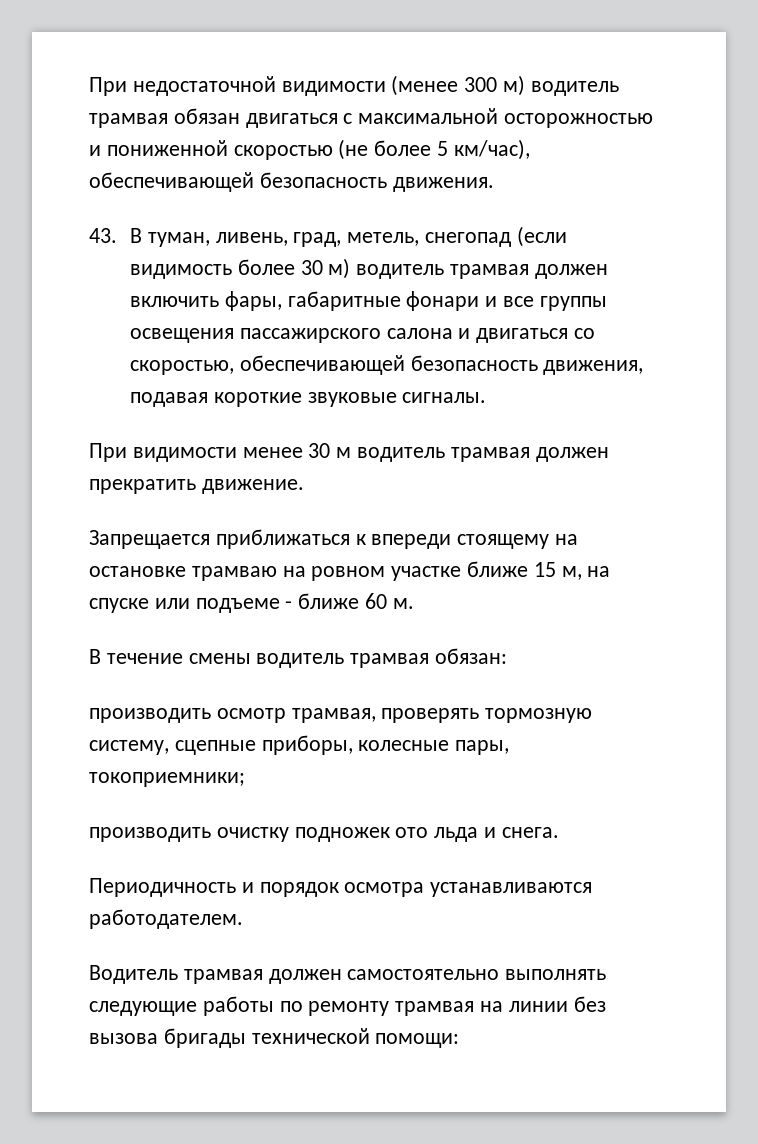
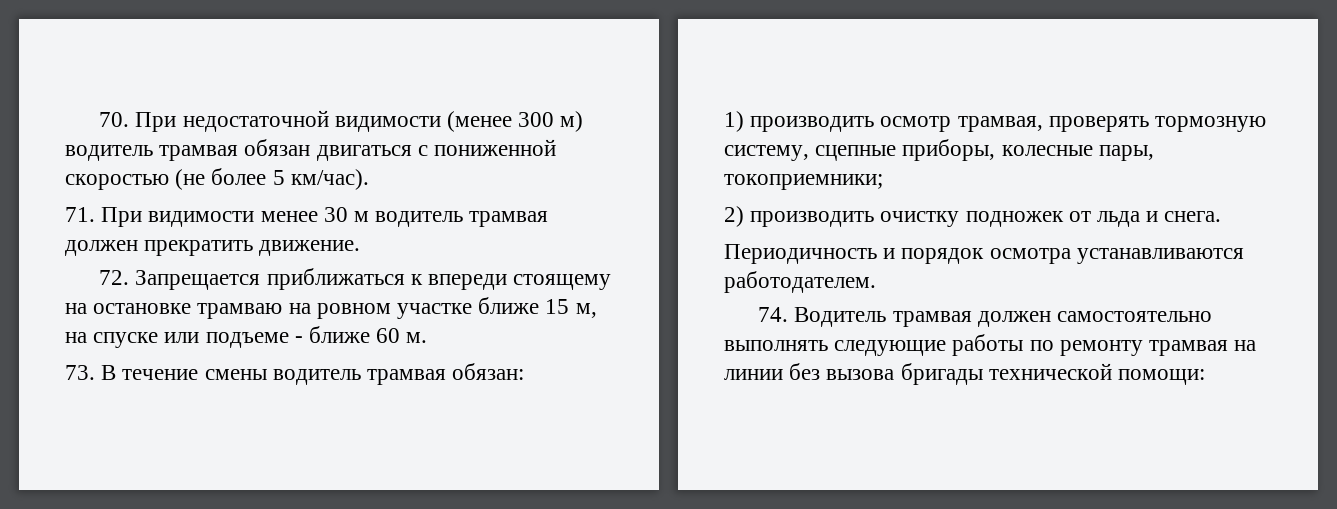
- При недостаточной видимости (менее 300 м) водитель трамвая обязан двигаться с максимальной осторожностью и пониженной скоростью (не более 5 км/час), обеспечивающей безопасность движения.
- 43. В туман, ливень, град, метель, снегопад (если видимость более 30 м) водитель трамвая должен включить фары, габаритные фонари и все группы освещения пассажирского салона и двигаться со скоростью, обеспечивающей безопасность движения, подавая короткие звуковые сигналы.
- При видимости менее 30 м водитель трамвая должен прекратить движение.
+ 70. При недостаточной видимости (менее 300 м) водитель трамвая обязан двигаться с пониженной скоростью (не более 5 км/час).
+ 71. При видимости менее 30 м водитель трамвая должен прекратить движение.
- Запрещается приближаться к впереди стоящему на остановке трамваю на ровном участке ближе 15 м, на спуске или подъеме - ближе 60 м.
+ 72. Запрещается приближаться к впереди стоящему на остановке трамваю на ровном участке ближе 15 м, на спуске или подъеме - ближе 60 м.
- В течение смены водитель трамвая обязан:
+ 73. В течение смены водитель трамвая обязан:
- производить осмотр трамвая, проверять тормозную систему, сцепные приборы, колесные пары, токоприемники;
+ 1) производить осмотр трамвая, проверять тормозную систему, сцепные приборы, колесные пары, токоприемники;
- производить очистку подножек ото льда и снега.
+ 2) производить очистку подножек от льда и снега.
- Водитель трамвая должен самостоятельно выполнять следующие работы по ремонту трамвая на линии без вызова бригады технической помощи:
+ 74. Водитель трамвая должен самостоятельно выполнять следующие работы по ремонту трамвая на линии без вызова бригады технической помощи:

